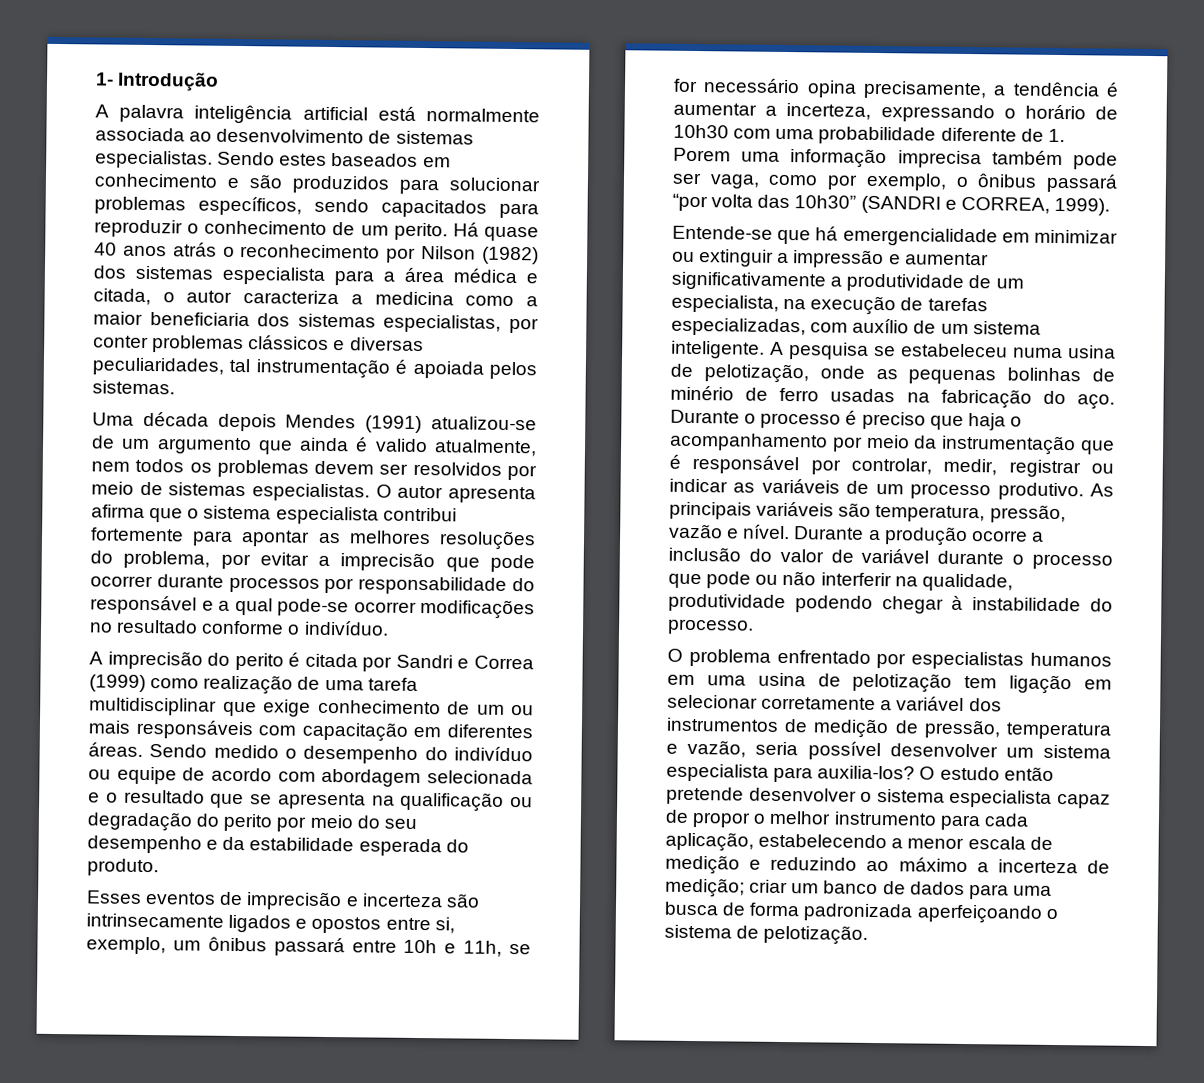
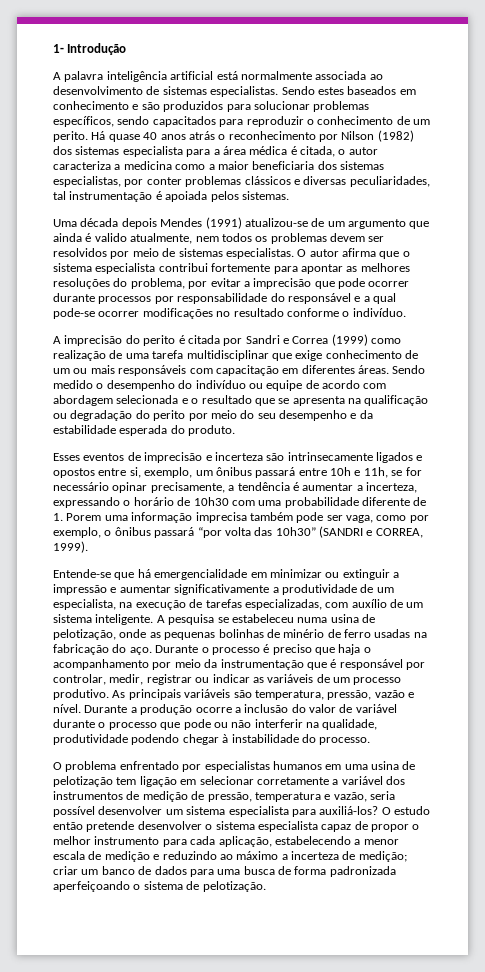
- Há quase 40 anos atrás o reconhecimento por Nilson (1982) dos sistemas especialista para a área médica e citada, o autor caracteriza a medicina como a maior beneficiaria dos sistemas especialistas, por conter problemas clássicos e diversas peculiaridades, tal instrumentação é apoiada pelos sistemas.
+ Há quase 40 anos atrás o reconhecimento por Nilson (1982) dos sistemas especialista para a área médica é citada, o autor caracteriza a medicina como a maior beneficiaria dos sistemas especialistas, por conter problemas clássicos e diversas peculiaridades, tal instrumentação é apoiada pelos sistemas.
- O autor apresenta afirma que o sistema especialista contribui fortemente para apontar as melhores resoluções do problema, por evitar a imprecisão que pode ocorrer durante processos por responsabilidade do responsável e a qual pode-se ocorrer modificações no resultado conforme o indivíduo.
+ O autor afirma que o sistema especialista contribui fortemente para apontar as melhores resoluções do problema, por evitar a imprecisão que pode ocorrer durante processos por responsabilidade do responsável e a qual pode-se ocorrer modificações no resultado conforme o indivíduo.
- Esses eventos de imprecisão e incerteza são intrinsecamente ligados e opostos entre si, exemplo, um ônibus passará entre 10h e 11h, se for necessário opina precisamente, a tendência é aumentar a incerteza, expressando o horário de 10h30 com uma probabilidade diferente de 1. Porem uma informação imprecisa também pode ser vaga, como por exemplo, o ônibus passará “por volta das 10h30” (SANDRI e CORREA, 1999).
+ Esses eventos de imprecisão e incerteza são intrinsecamente ligados e opostos entre si, exemplo, um ônibus passará entre 10h e 11h, se for necessário opinar precisamente, a tendência é aumentar a incerteza, expressando o horário de 10h30 com uma probabilidade diferente de 1. Porem uma informação imprecisa também pode ser vaga, como por exemplo, o ônibus passará “por volta das 10h30” (SANDRI e CORREA, 1999).
- O problema enfrentado por especialistas humanos em uma usina de pelotização tem ligação em selecionar corretamente a variável dos instrumentos de medição de pressão, temperatura e vazão, seria possível desenvolver um sistema especialista para auxilia-los?
+ O problema enfrentado por especialistas humanos em uma usina de pelotização tem ligação em selecionar corretamente a variável dos instrumentos de medição de pressão, temperatura e vazão, seria possível desenvolver um sistema especialista para auxiliá-los?

